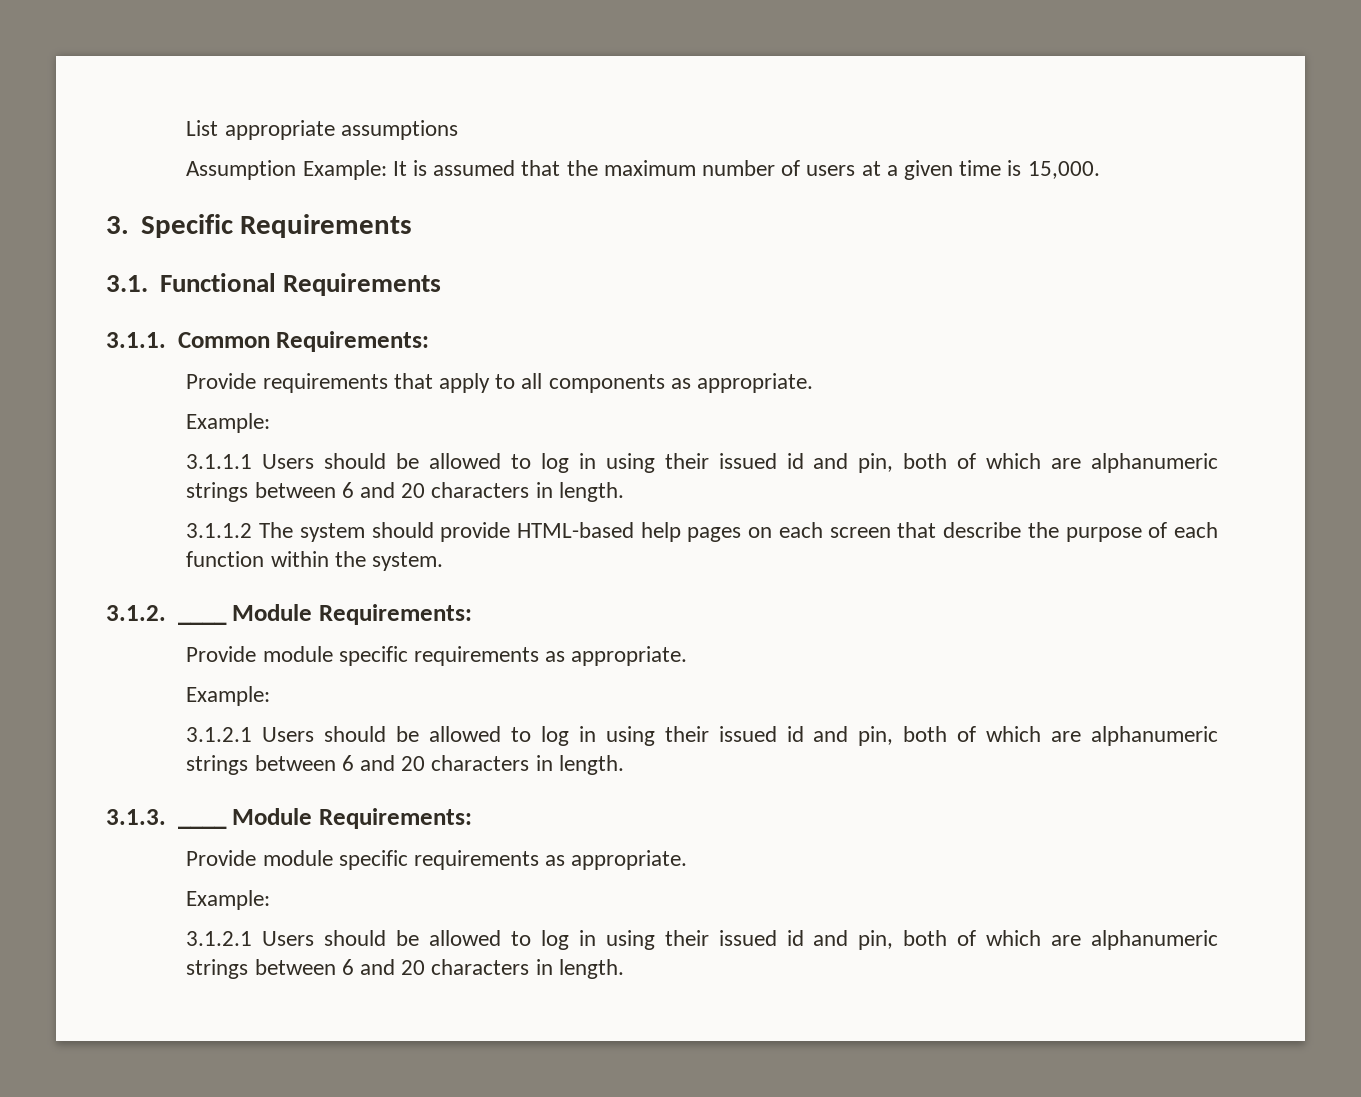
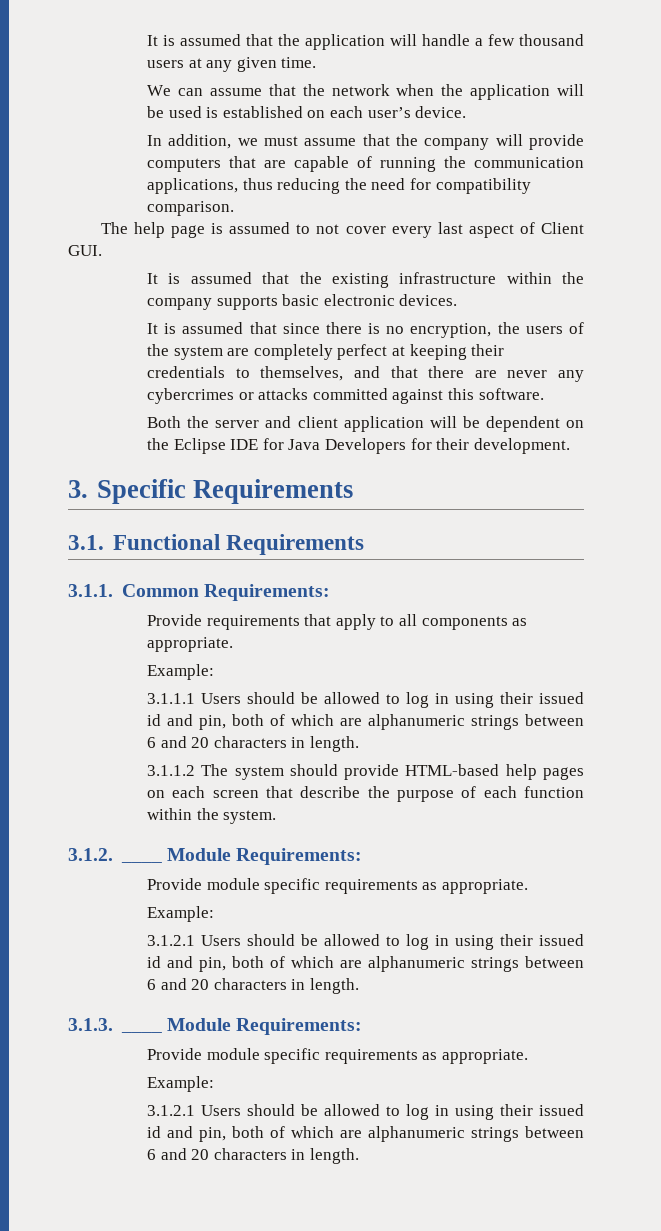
- List appropriate assumptions
- Assumption Example: It is assumed that the maximum number of users at a given time is 15,000.
+ It is assumed that the application will handle a few thousand users at any given time.
+ We can assume that the network when the application will be used is established on each user’s device.
+ In addition, we must assume that the company will provide computers that are capable of running the communication applications, thus reducing the need for compatibility comparison.
+ The help page is assumed to not cover every last aspect of Client GUI.
+ It is assumed that the existing infrastructure within the company supports basic electronic devices.
+ It is assumed that since there is no encryption, the users of the system are completely perfect at keeping their credentials to themselves, and that there are never any cybercrimes or attacks committed against this software.
+ Both the server and client application will be dependent on the Eclipse IDE for Java Developers for their development.

